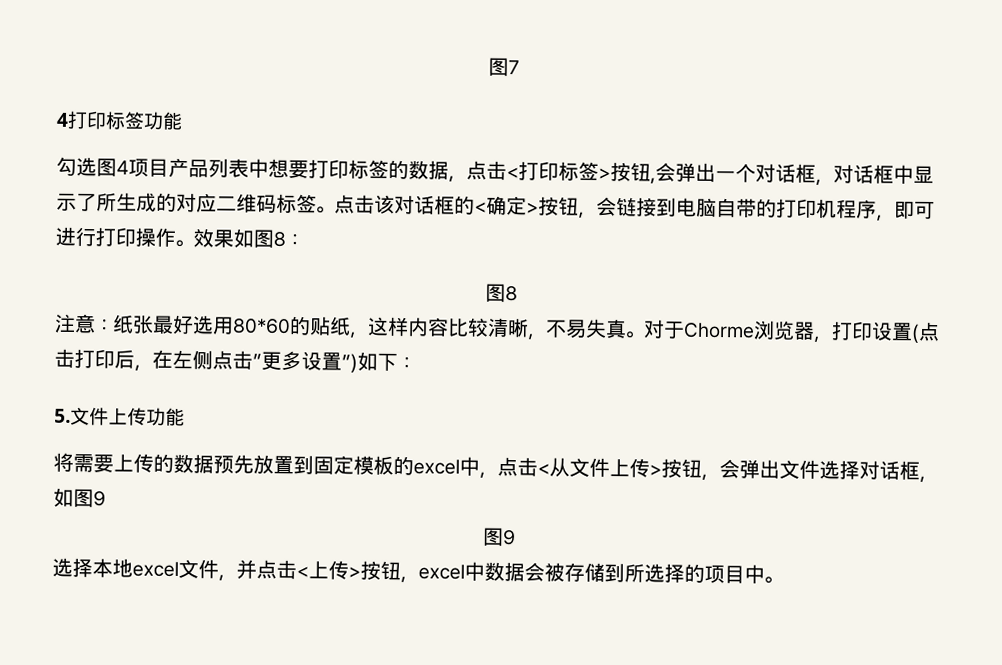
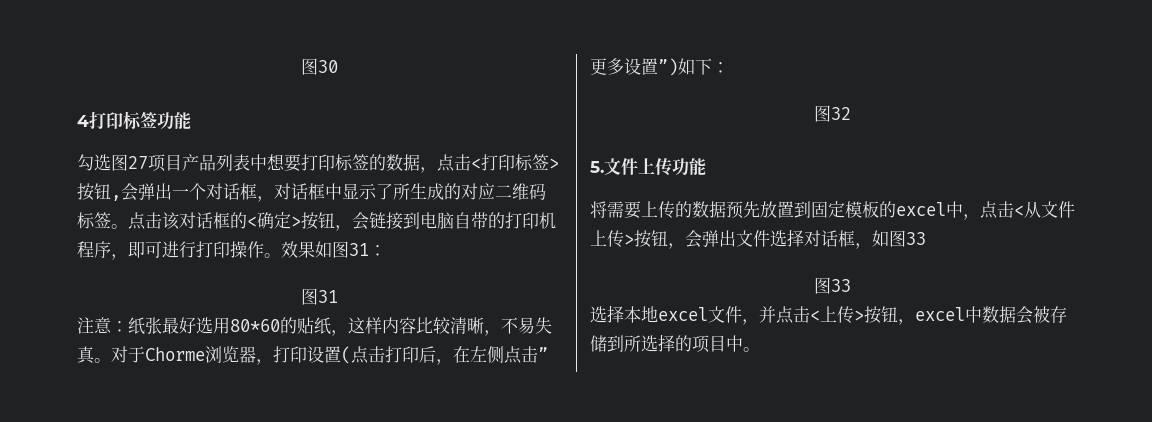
- 图7
+ 图30
- 勾选图4项目产品列表中想要打印标签的数据，点击<打印标签>按钮,会弹出一个对话框，对话框中显示了所生成的对应二维码标签。
+ 勾选图27项目产品列表中想要打印标签的数据，点击<打印标签>按钮,会弹出一个对话框，对话框中显示了所生成的对应二维码标签。
- 效果如图8：
- 图8
+ 效果如图31：
+ 图31
+ 图32
- 将需要上传的数据预先放置到固定模板的excel中，点击<从文件上传>按钮，会弹出文件选择对话框，如图9
- 图9
+ 将需要上传的数据预先放置到固定模板的excel中，点击<从文件上传>按钮，会弹出文件选择对话框，如图33
+ 图33

